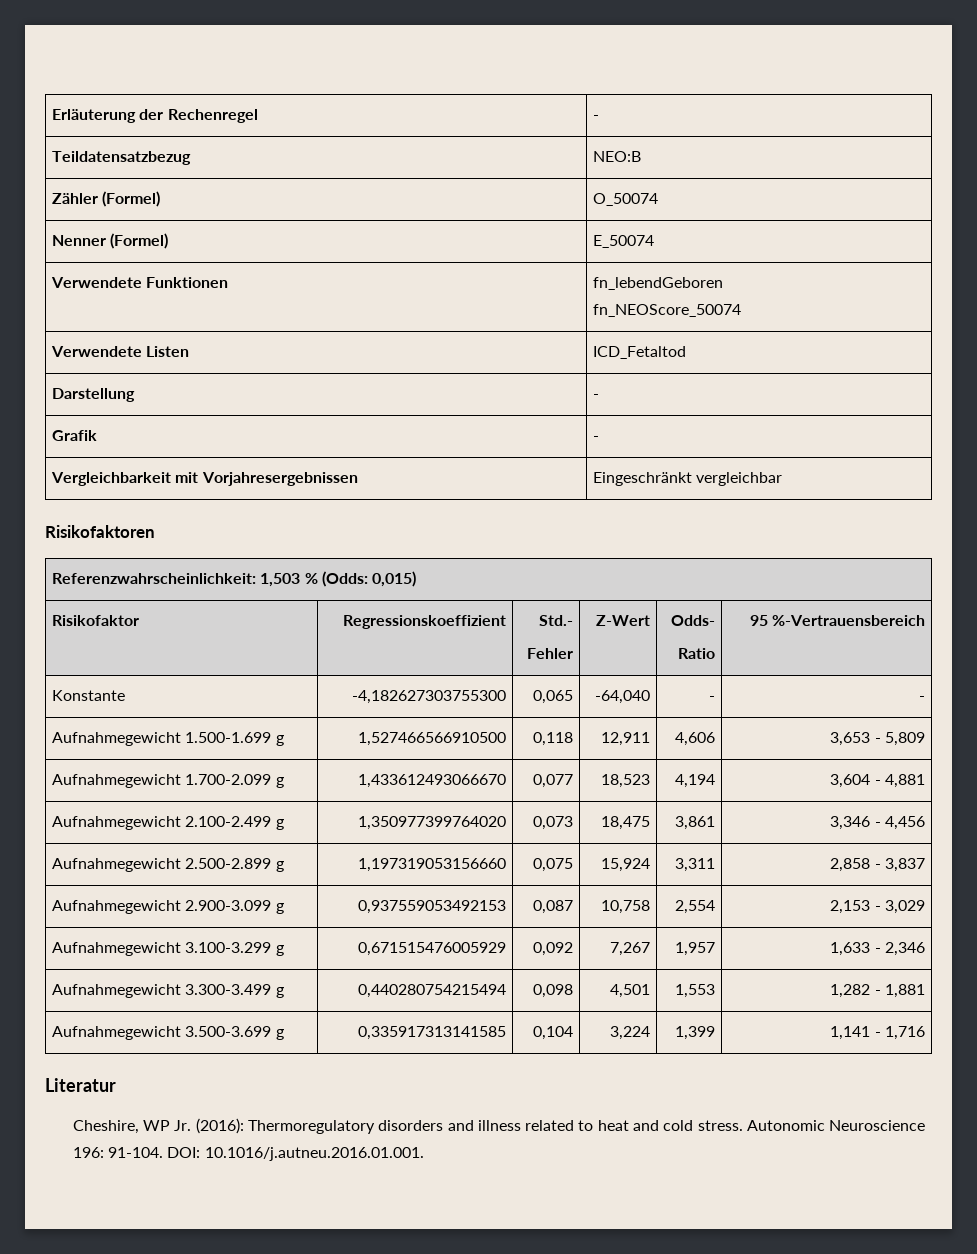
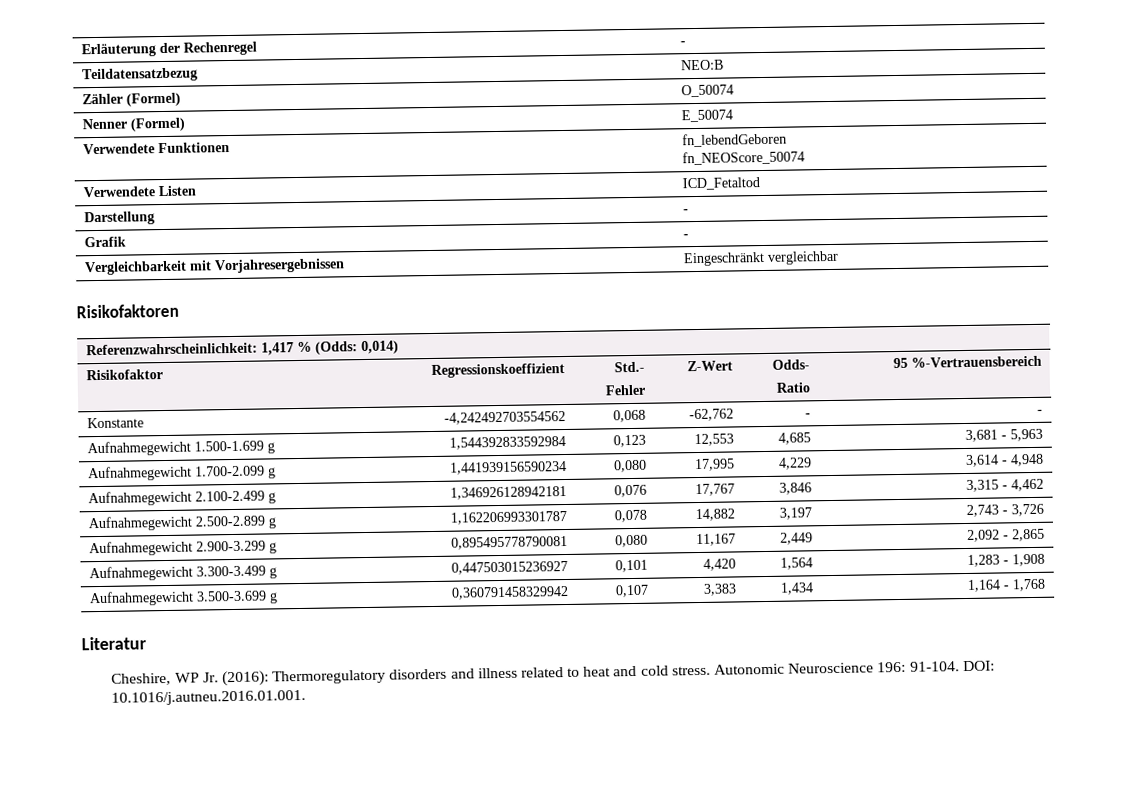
- Referenzwahrscheinlichkeit: 1,503 % (Odds: 0,015)
+ Referenzwahrscheinlichkeit: 1,417 % (Odds: 0,014)
- Konstante | -4,182627303755300 | 0,065 | -64,040 | - | -
+ Konstante | -4,242492703554562 | 0,068 | -62,762 | - | -
- Aufnahmegewicht 1.500-1.699 g | 1,527466566910500 | 0,118 | 12,911 | 4,606 | 3,653 - 5,809
- Aufnahmegewicht 1.700-2.099 g | 1,433612493066670 | 0,077 | 18,523 | 4,194 | 3,604 - 4,881
- Aufnahmegewicht 2.100-2.499 g | 1,350977399764020 | 0,073 | 18,475 | 3,861 | 3,346 - 4,456
- Aufnahmegewicht 2.500-2.899 g | 1,197319053156660 | 0,075 | 15,924 | 3,311 | 2,858 - 3,837
- Aufnahmegewicht 2.900-3.099 g | 0,937559053492153 | 0,087 | 10,758 | 2,554 | 2,153 - 3,029
- Aufnahmegewicht 3.100-3.299 g | 0,671515476005929 | 0,092 | 7,267 | 1,957 | 1,633 - 2,346
- Aufnahmegewicht 3.300-3.499 g | 0,440280754215494 | 0,098 | 4,501 | 1,553 | 1,282 - 1,881
- Aufnahmegewicht 3.500-3.699 g | 0,335917313141585 | 0,104 | 3,224 | 1,399 | 1,141 - 1,716
+ Aufnahmegewicht 1.500-1.699 g | 1,544392833592984 | 0,123 | 12,553 | 4,685 | 3,681 - 5,963
+ Aufnahmegewicht 1.700-2.099 g | 1,441939156590234 | 0,080 | 17,995 | 4,229 | 3,614 - 4,948
+ Aufnahmegewicht 2.100-2.499 g | 1,346926128942181 | 0,076 | 17,767 | 3,846 | 3,315 - 4,462
+ Aufnahmegewicht 2.500-2.899 g | 1,162206993301787 | 0,078 | 14,882 | 3,197 | 2,743 - 3,726
+ Aufnahmegewicht 2.900-3.299 g | 0,895495778790081 | 0,080 | 11,167 | 2,449 | 2,092 - 2,865
+ Aufnahmegewicht 3.300-3.499 g | 0,447503015236927 | 0,101 | 4,420 | 1,564 | 1,283 - 1,908
+ Aufnahmegewicht 3.500-3.699 g | 0,360791458329942 | 0,107 | 3,383 | 1,434 | 1,164 - 1,768

